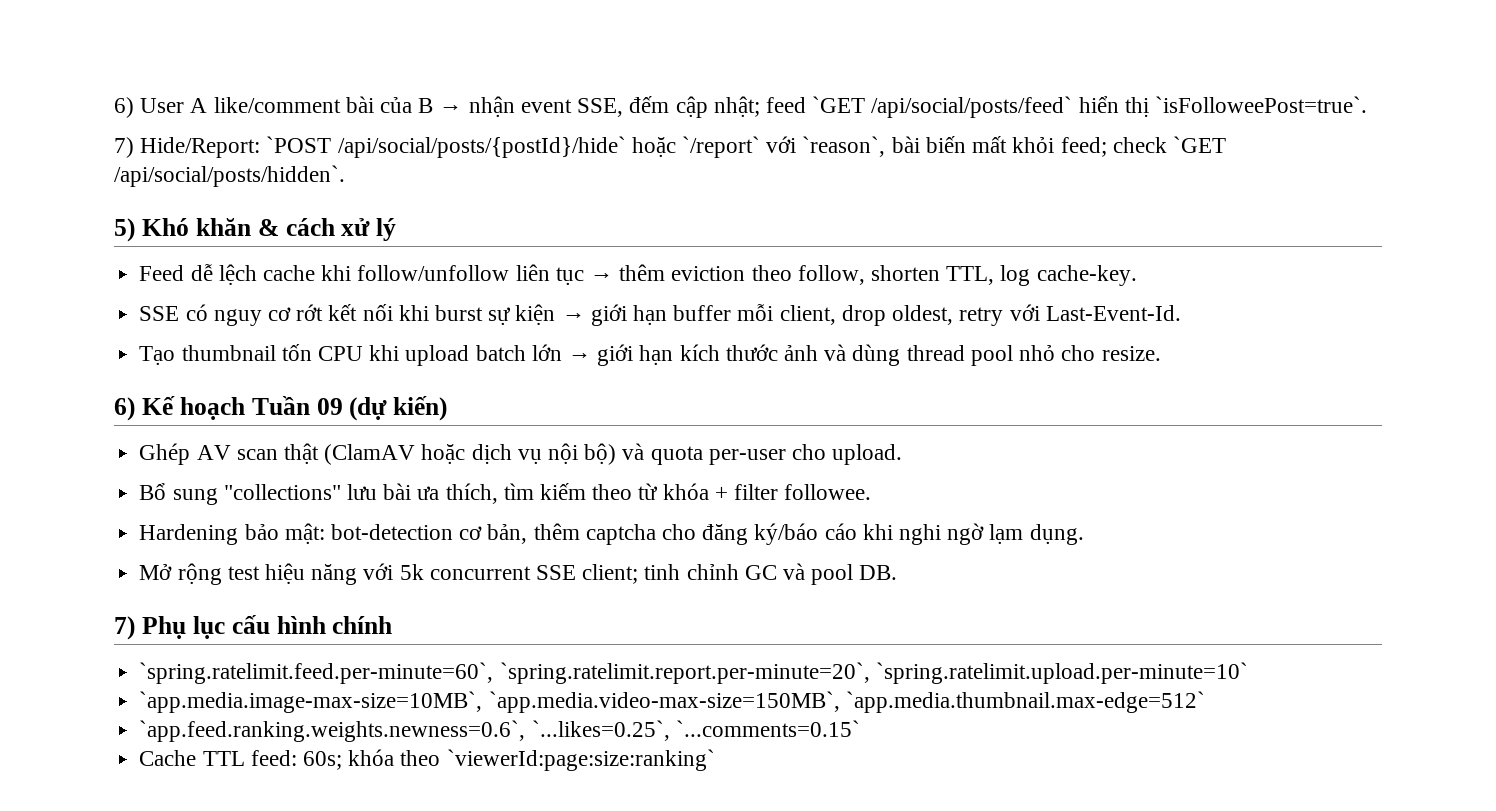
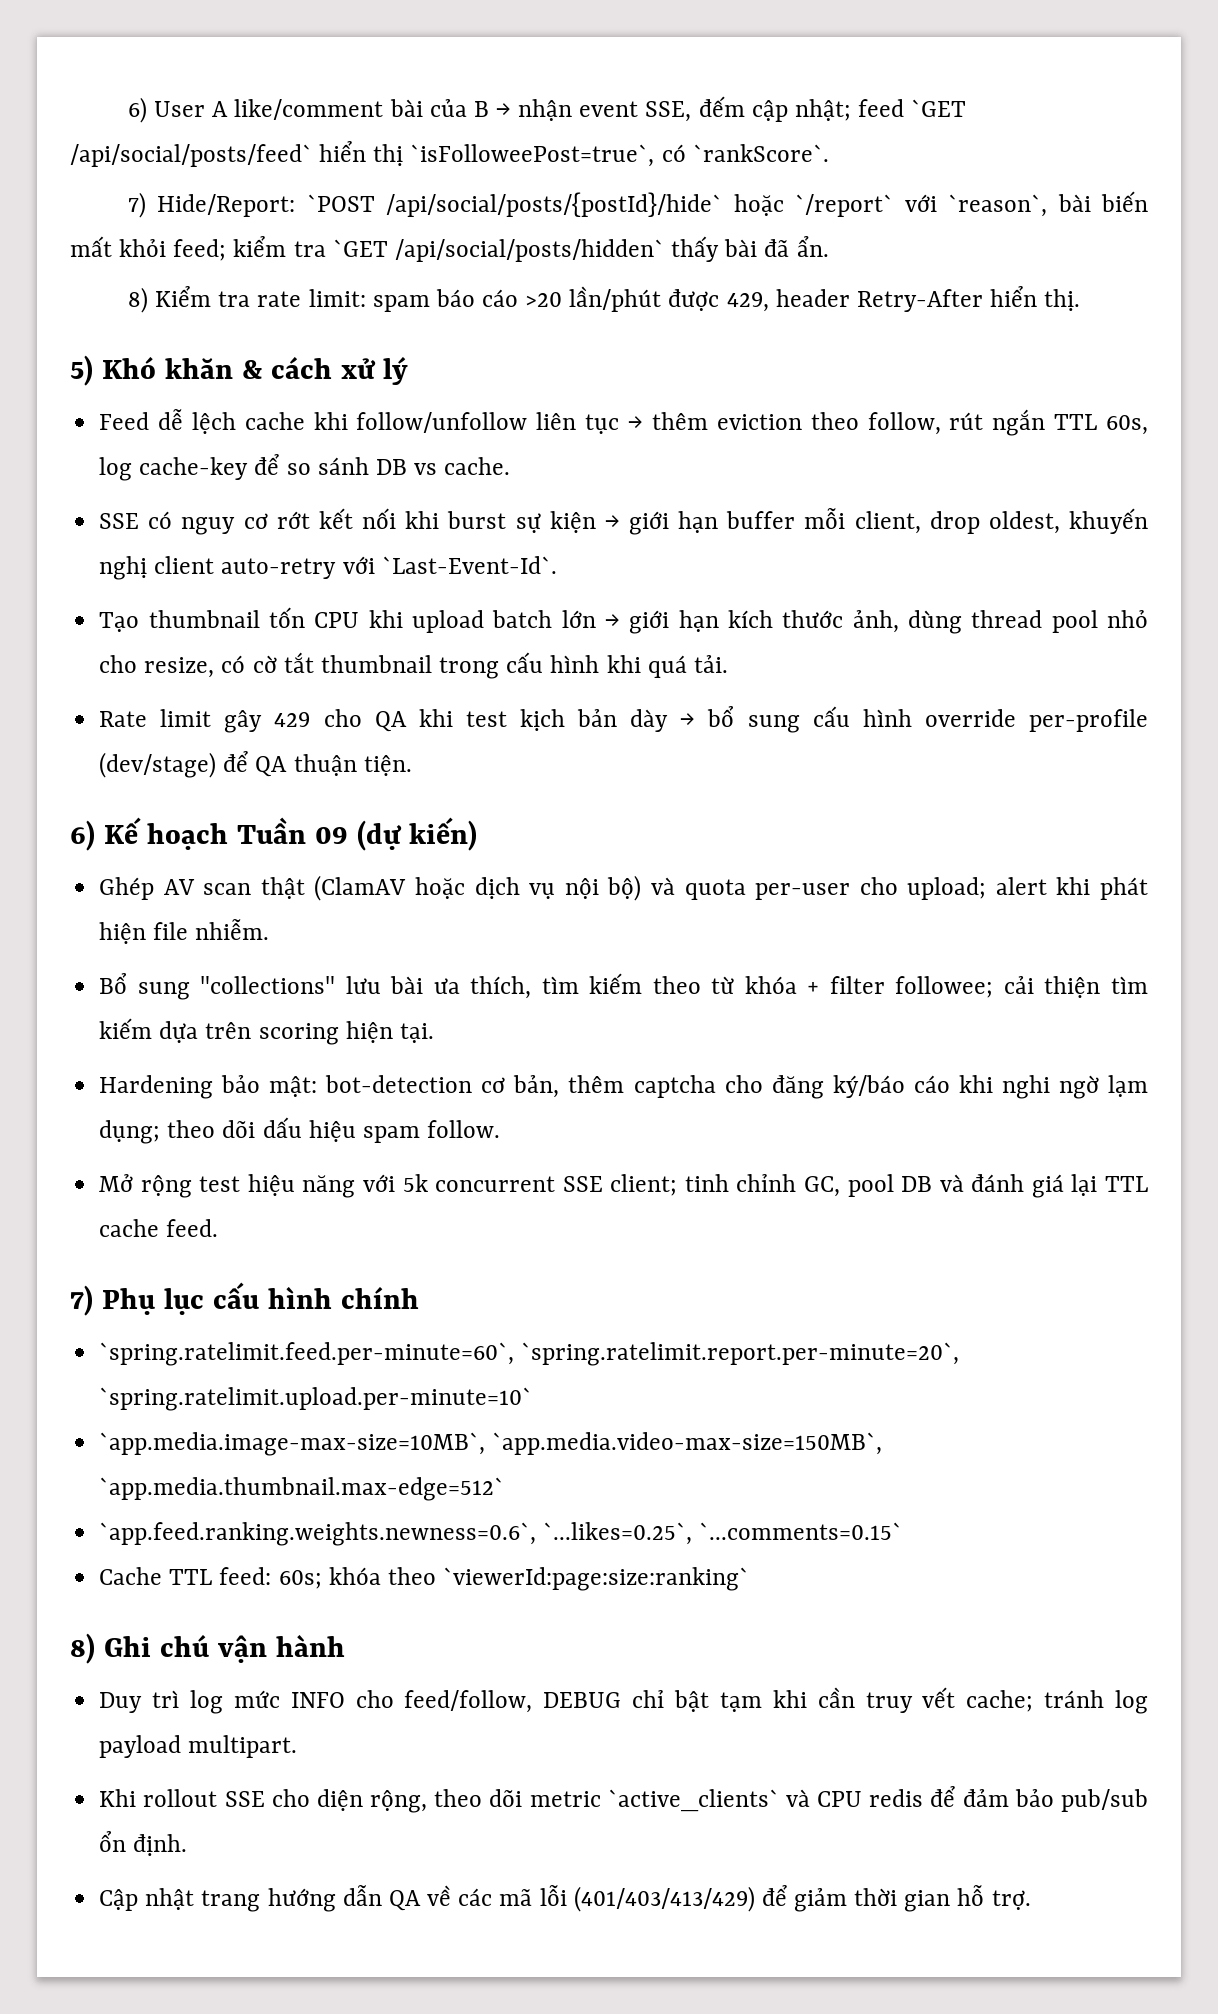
- 6) User A like/comment bài của B → nhận event SSE, đếm cập nhật; feed `GET /api/social/posts/feed` hiển thị `isFolloweePost=true`.
+ 6) User A like/comment bài của B → nhận event SSE, đếm cập nhật; feed `GET /api/social/posts/feed` hiển thị `isFolloweePost=true`, có `rankScore`.
- 7) Hide/Report: `POST /api/social/posts/{postId}/hide` hoặc `/report` với `reason`, bài biến mất khỏi feed; check `GET /api/social/posts/hidden`.
+ 7) Hide/Report: `POST /api/social/posts/{postId}/hide` hoặc `/report` với `reason`, bài biến mất khỏi feed; kiểm tra `GET /api/social/posts/hidden` thấy bài đã ẩn.
+ 8) Kiểm tra rate limit: spam báo cáo >20 lần/phút được 429, header Retry-After hiển thị.
- Feed dễ lệch cache khi follow/unfollow liên tục → thêm eviction theo follow, shorten TTL, log cache-key.
+ Feed dễ lệch cache khi follow/unfollow liên tục → thêm eviction theo follow, rút ngắn TTL 60s, log cache-key để so sánh DB vs cache.
- SSE có nguy cơ rớt kết nối khi burst sự kiện → giới hạn buffer mỗi client, drop oldest, retry với Last-Event-Id.
+ SSE có nguy cơ rớt kết nối khi burst sự kiện → giới hạn buffer mỗi client, drop oldest, khuyến nghị client auto-retry với `Last-Event-Id`.
- Tạo thumbnail tốn CPU khi upload batch lớn → giới hạn kích thước ảnh và dùng thread pool nhỏ cho resize.
+ Tạo thumbnail tốn CPU khi upload batch lớn → giới hạn kích thước ảnh, dùng thread pool nhỏ cho resize, có cờ tắt thumbnail trong cấu hình khi quá tải.
+ Rate limit gây 429 cho QA khi test kịch bản dày → bổ sung cấu hình override per-profile (dev/stage) để QA thuận tiện.
- Ghép AV scan thật (ClamAV hoặc dịch vụ nội bộ) và quota per-user cho upload.
+ Ghép AV scan thật (ClamAV hoặc dịch vụ nội bộ) và quota per-user cho upload; alert khi phát hiện file nhiễm.
- Bổ sung "collections" lưu bài ưa thích, tìm kiếm theo từ khóa + filter followee.
+ Bổ sung "collections" lưu bài ưa thích, tìm kiếm theo từ khóa + filter followee; cải thiện tìm kiếm dựa trên scoring hiện tại.
- Hardening bảo mật: bot-detection cơ bản, thêm captcha cho đăng ký/báo cáo khi nghi ngờ lạm dụng.
+ Hardening bảo mật: bot-detection cơ bản, thêm captcha cho đăng ký/báo cáo khi nghi ngờ lạm dụng; theo dõi dấu hiệu spam follow.
- Mở rộng test hiệu năng với 5k concurrent SSE client; tinh chỉnh GC và pool DB.
+ Mở rộng test hiệu năng với 5k concurrent SSE client; tinh chỉnh GC, pool DB và đánh giá lại TTL cache feed.
+ 8) Ghi chú vận hành
+ Duy trì log mức INFO cho feed/follow, DEBUG chỉ bật tạm khi cần truy vết cache; tránh log payload multipart.
+ Khi rollout SSE cho diện rộng, theo dõi metric `active_clients` và CPU redis để đảm bảo pub/sub ổn định.
+ Cập nhật trang hướng dẫn QA về các mã lỗi (401/403/413/429) để giảm thời gian hỗ trợ.

